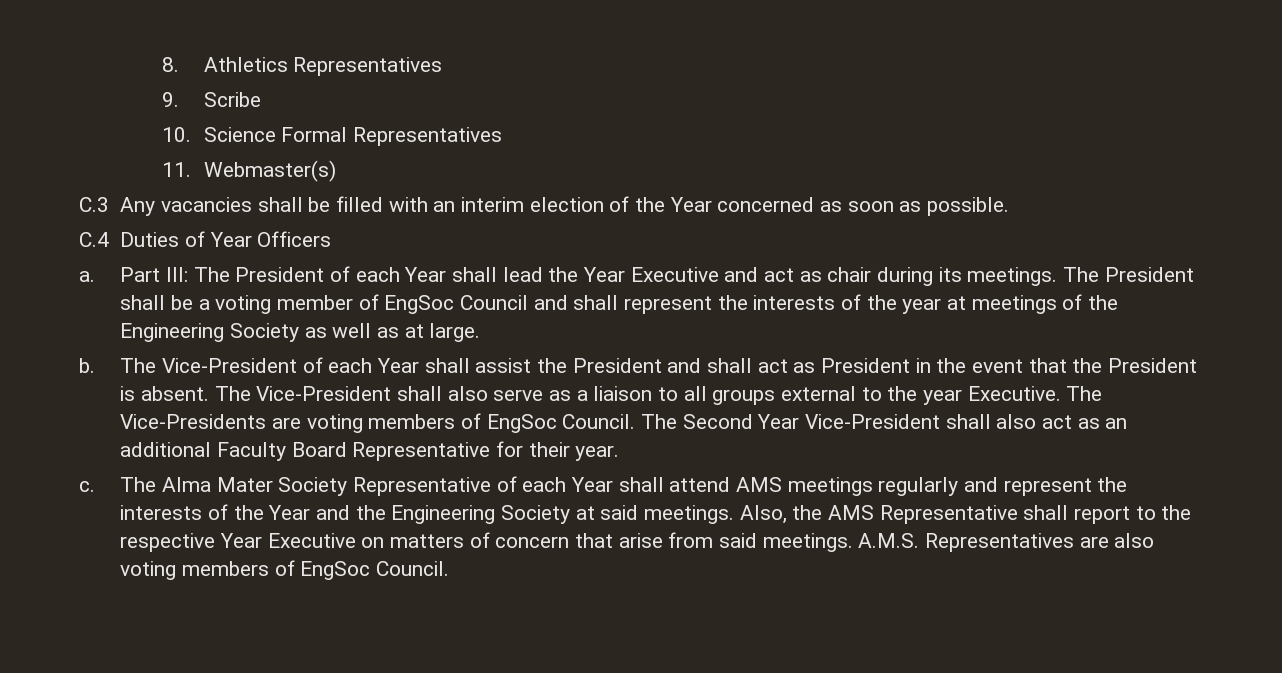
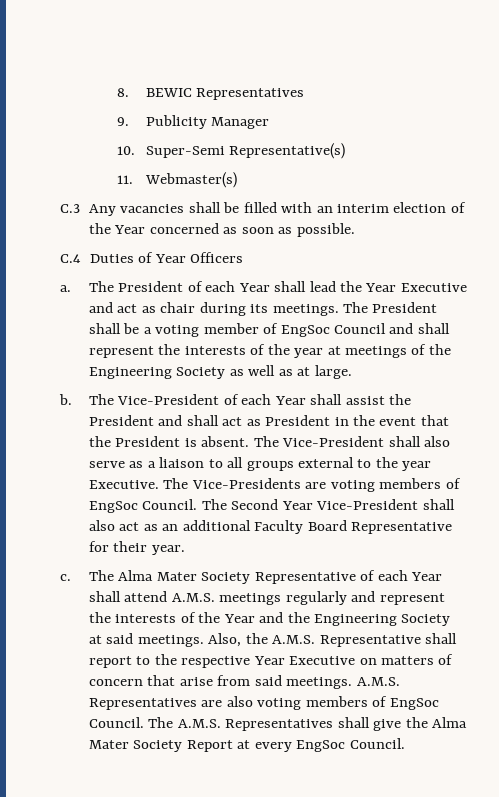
- 8. Athletics Representatives
+ 8. BEWIC Representatives
- 9. Scribe
+ 9. Publicity Manager
- 10. Science Formal Representatives
+ 10. Super-Semi Representative(s)
- Part III: The President of each Year shall lead the Year Executive and act as chair during its meetings.
+ The President of each Year shall lead the Year Executive and act as chair during its meetings.
- The Alma Mater Society Representative of each Year shall attend AMS meetings regularly and represent the interests of the Year and the Engineering Society at said meetings.
+ The Alma Mater Society Representative of each Year shall attend A.M.S. meetings regularly and represent the interests of the Year and the Engineering Society at said meetings.
- Also, the AMS Representative shall report to the respective Year Executive on matters of concern that arise from said meetings.
+ Also, the A.M.S. Representative shall report to the respective Year Executive on matters of concern that arise from said meetings.
+ The A.M.S. Representatives shall give the Alma Mater Society Report at every EngSoc Council.

